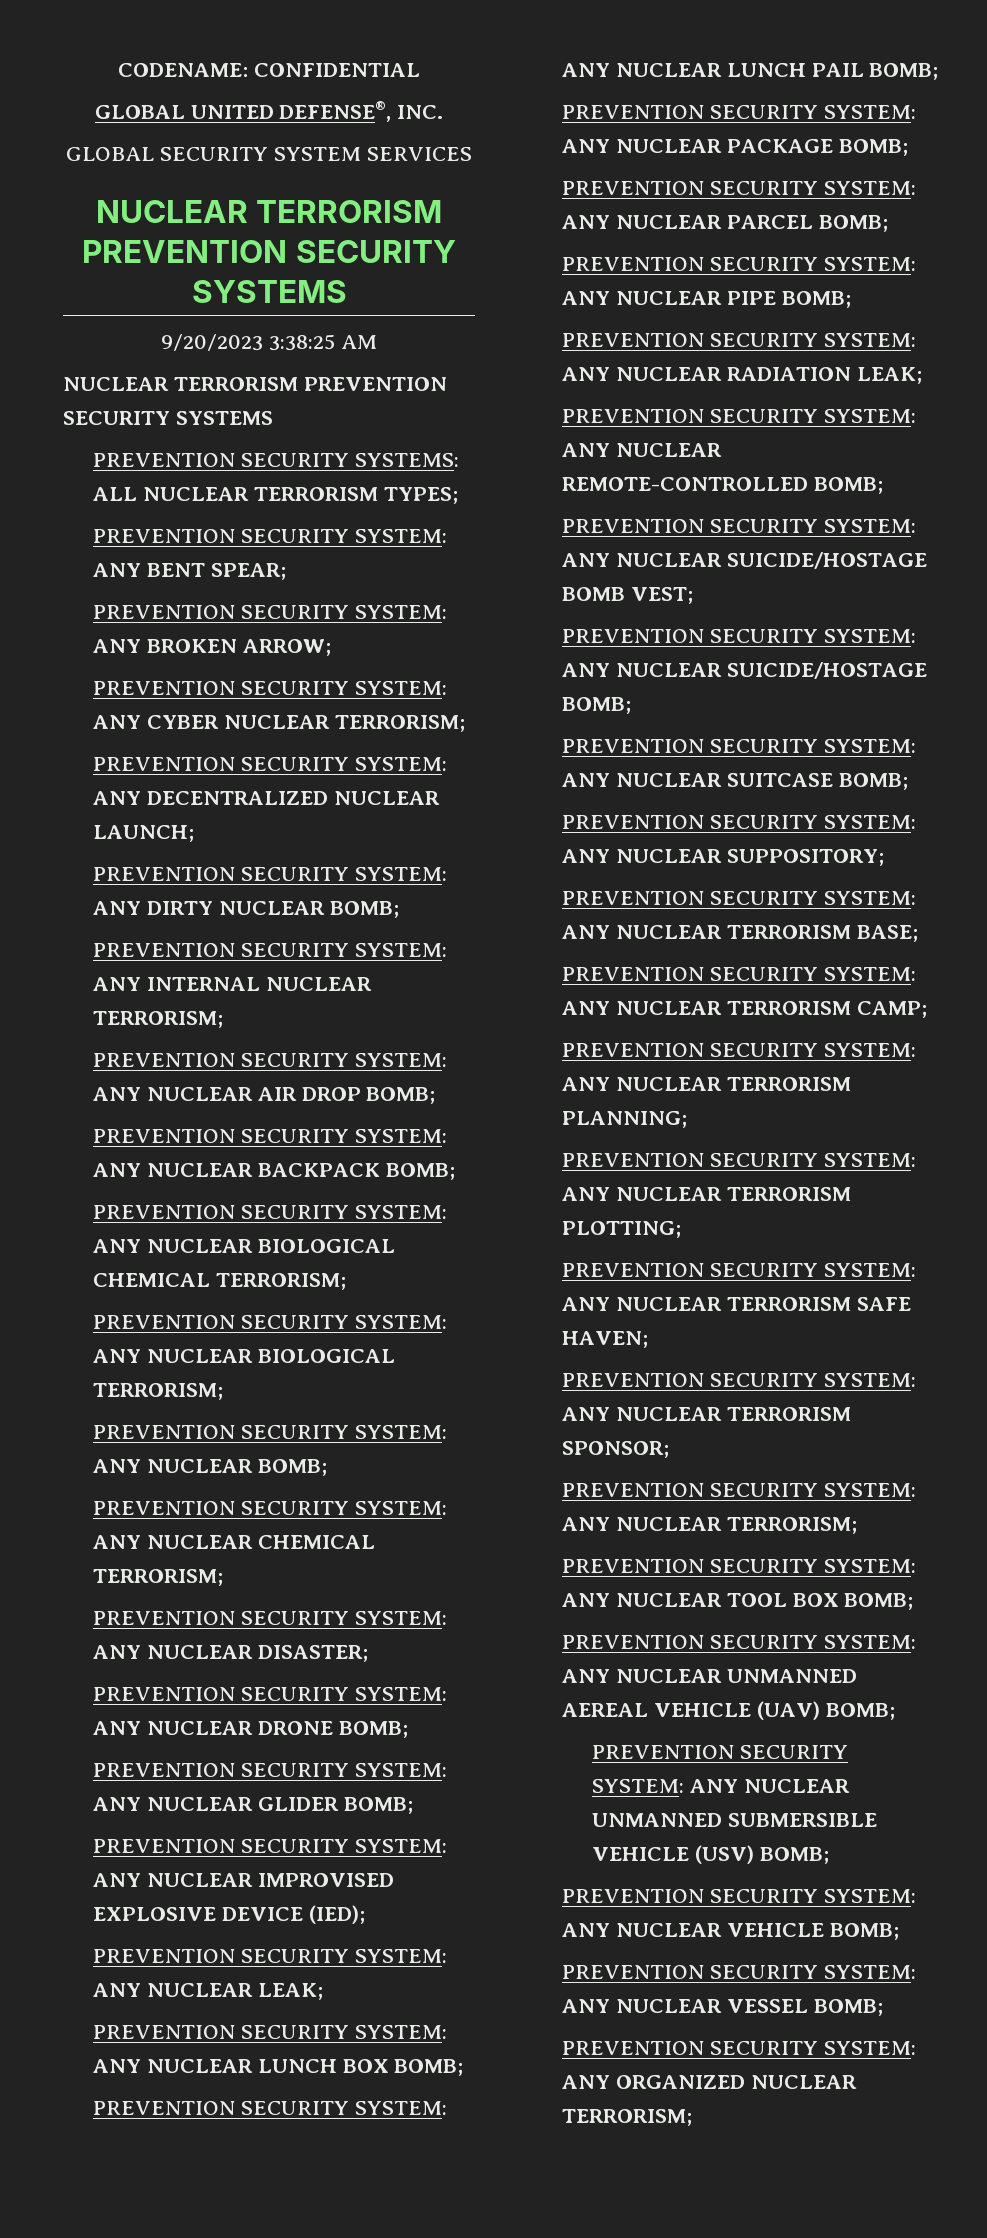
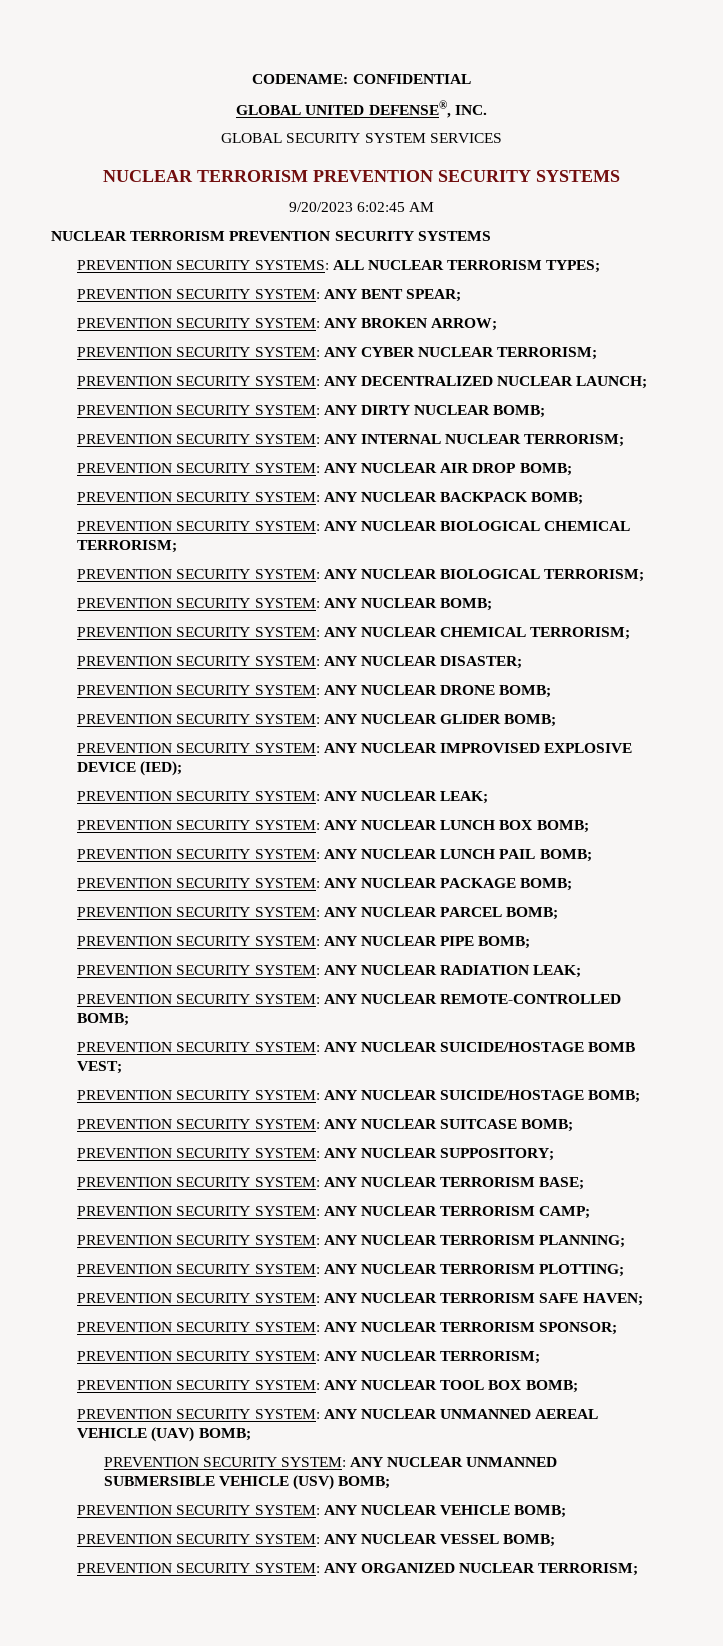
- 9/20/2023 3:38:25 AM
+ 9/20/2023 6:02:45 AM

